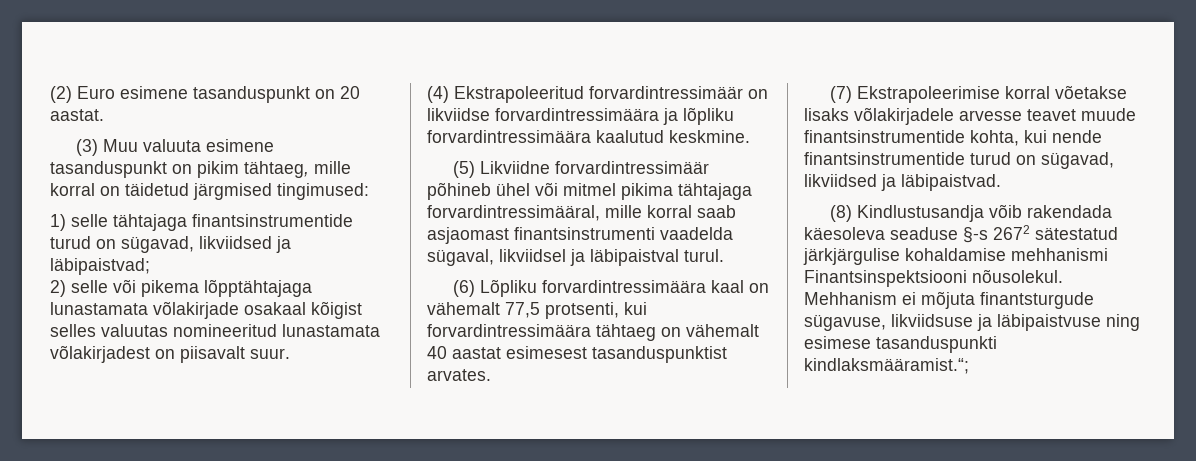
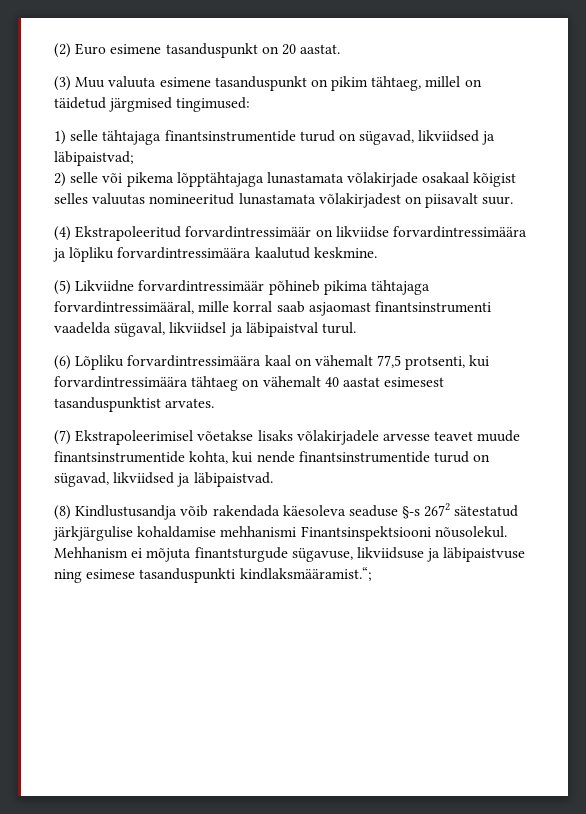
- (3) Muu valuuta esimene tasanduspunkt on pikim tähtaeg, mille korral on täidetud järgmised tingimused:
+ (3) Muu valuuta esimene tasanduspunkt on pikim tähtaeg, millel on täidetud järgmised tingimused:
- (5) Likviidne forvardintressimäär põhineb ühel või mitmel pikima tähtajaga forvardintressimääral, mille korral saab asjaomast finantsinstrumenti vaadelda sügaval, likviidsel ja läbipaistval turul.
+ (5) Likviidne forvardintressimäär põhineb pikima tähtajaga forvardintressimääral, mille korral saab asjaomast finantsinstrumenti vaadelda sügaval, likviidsel ja läbipaistval turul.
- (7) Ekstrapoleerimise korral võetakse lisaks võlakirjadele arvesse teavet muude finantsinstrumentide kohta, kui nende finantsinstrumentide turud on sügavad, likviidsed ja läbipaistvad.
+ (7) Ekstrapoleerimisel võetakse lisaks võlakirjadele arvesse teavet muude finantsinstrumentide kohta, kui nende finantsinstrumentide turud on sügavad, likviidsed ja läbipaistvad.

